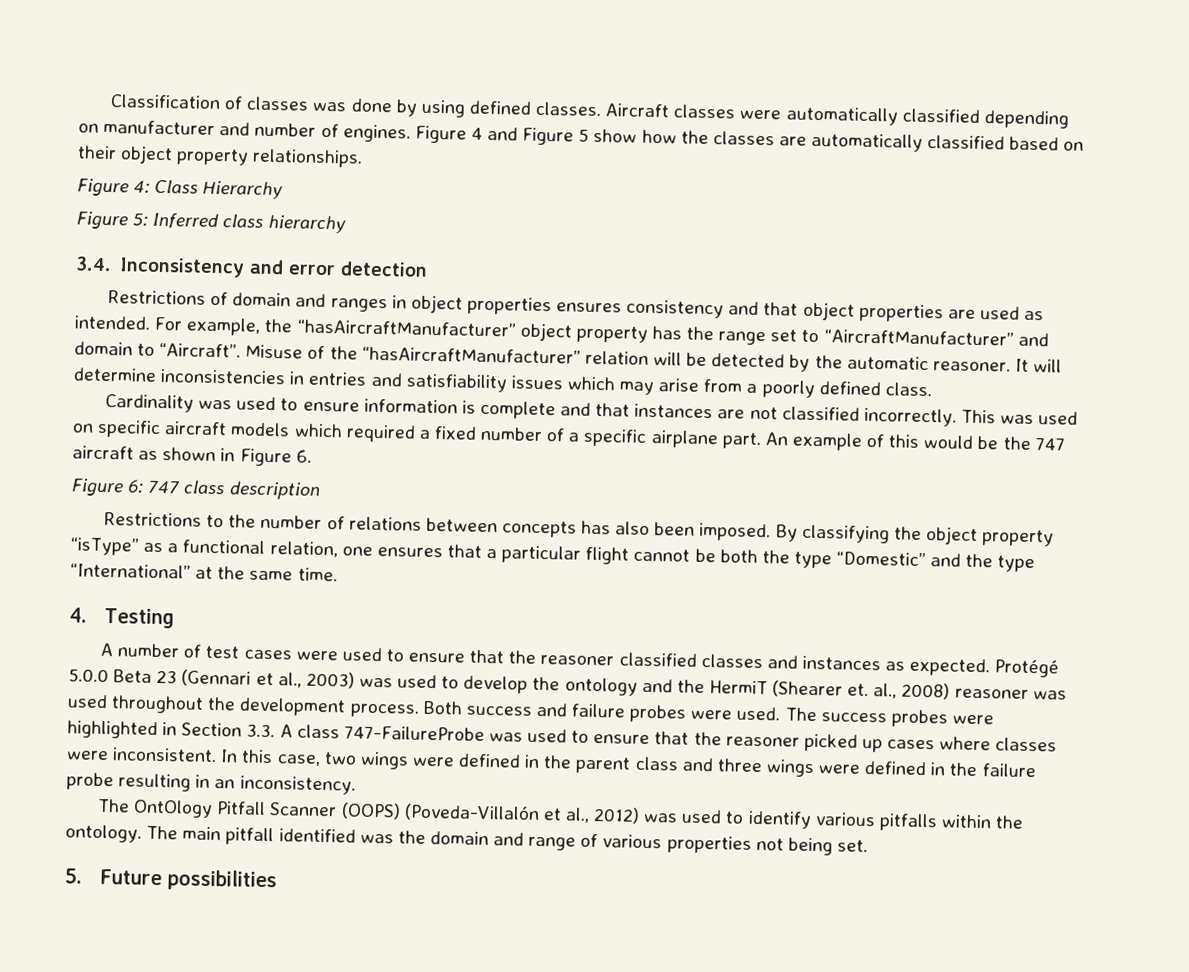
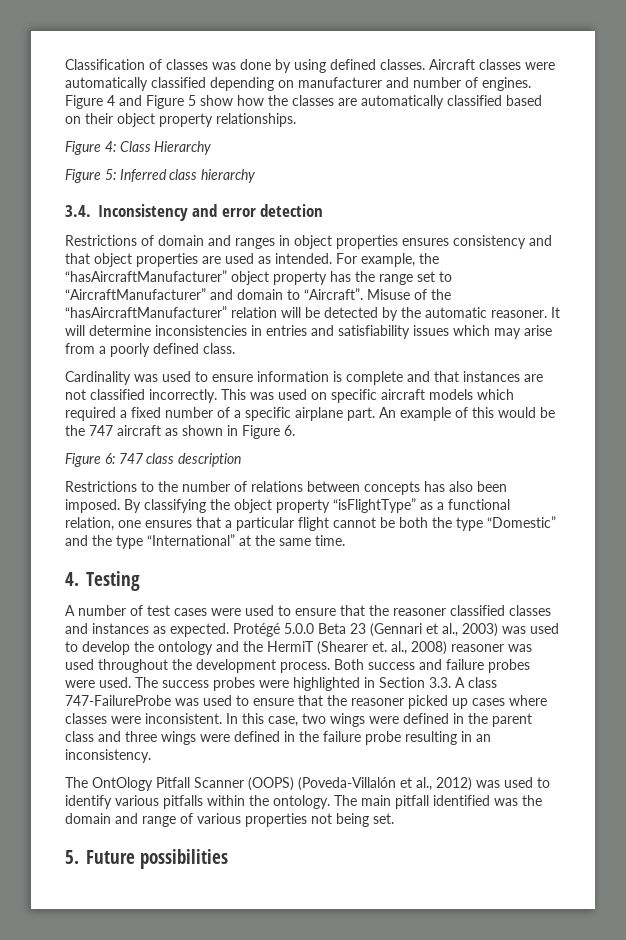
- By classifying the object property “isType” as a functional relation, one ensures that a particular flight cannot be both the type “Domestic” and the type “International” at the same time.
+ By classifying the object property “isFlightType” as a functional relation, one ensures that a particular flight cannot be both the type “Domestic” and the type “International” at the same time.

